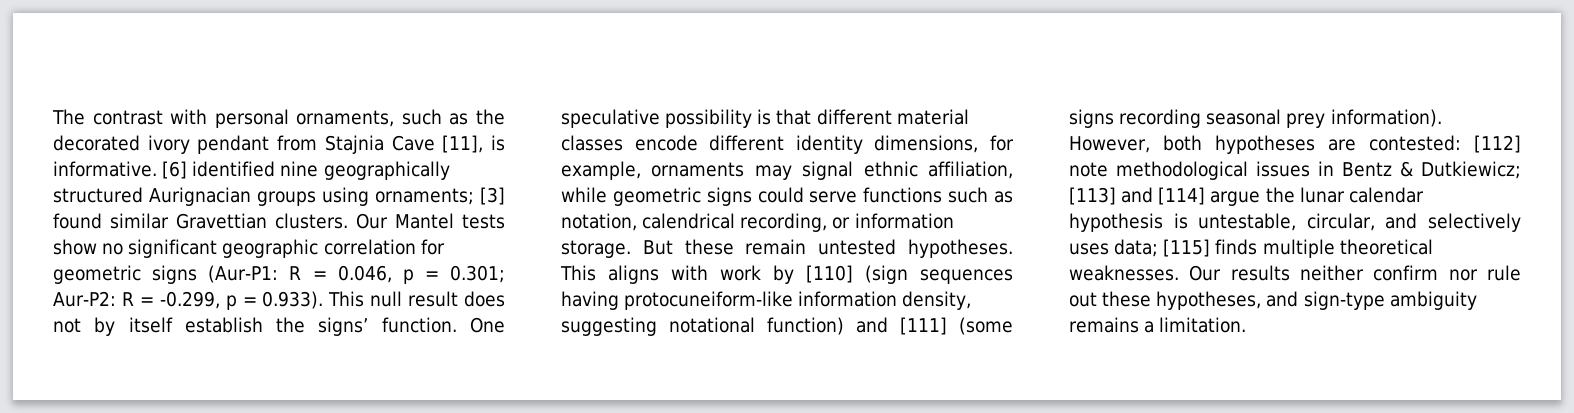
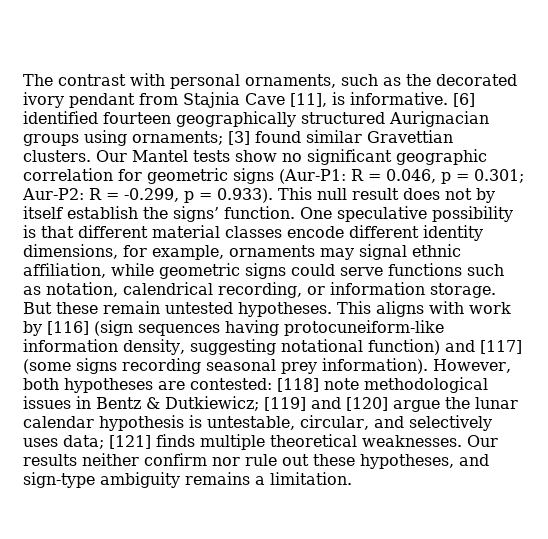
- [6] identified nine geographically structured Aurignacian groups using ornaments; [3] found similar Gravettian clusters.
+ [6] identified fourteen geographically structured Aurignacian groups using ornaments; [3] found similar Gravettian clusters.
- This aligns with work by [110] (sign sequences having protocuneiform-like information density, suggesting notational function) and [111] (some signs recording seasonal prey information).
+ This aligns with work by [116] (sign sequences having protocuneiform-like information density, suggesting notational function) and [117] (some signs recording seasonal prey information).
- However, both hypotheses are contested: [112] note methodological issues in Bentz & Dutkiewicz; [113] and [114] argue the lunar calendar hypothesis is untestable, circular, and selectively uses data; [115] finds multiple theoretical weaknesses.
+ However, both hypotheses are contested: [118] note methodological issues in Bentz & Dutkiewicz; [119] and [120] argue the lunar calendar hypothesis is untestable, circular, and selectively uses data; [121] finds multiple theoretical weaknesses.

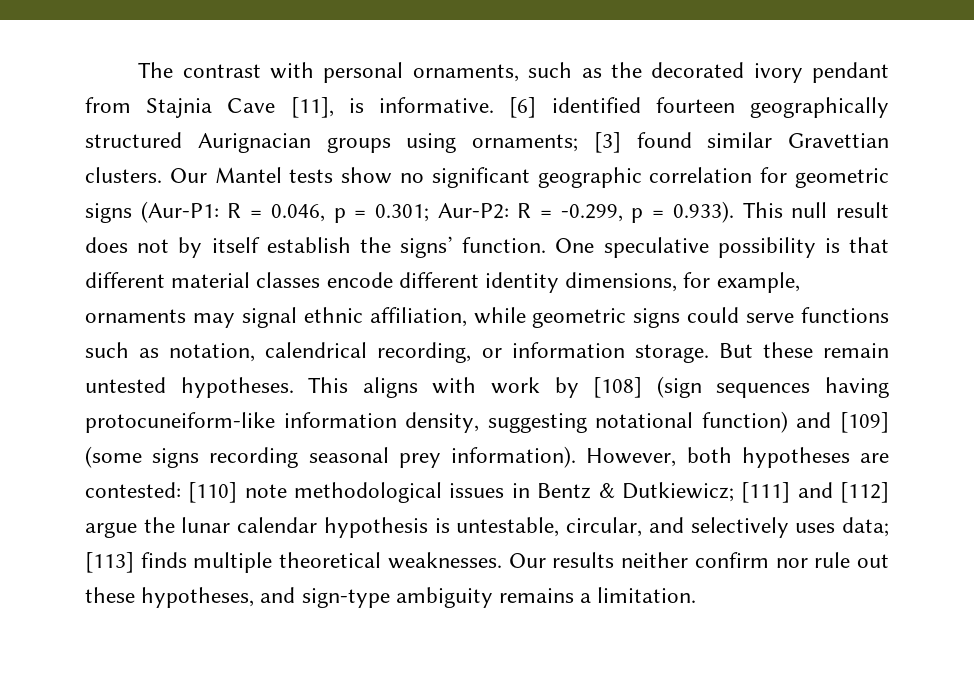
- This aligns with work by [116] (sign sequences having protocuneiform-like information density, suggesting notational function) and [117] (some signs recording seasonal prey information).
+ This aligns with work by [108] (sign sequences having protocuneiform-like information density, suggesting notational function) and [109] (some signs recording seasonal prey information).
- However, both hypotheses are contested: [118] note methodological issues in Bentz & Dutkiewicz; [119] and [120] argue the lunar calendar hypothesis is untestable, circular, and selectively uses data; [121] finds multiple theoretical weaknesses.
+ However, both hypotheses are contested: [110] note methodological issues in Bentz & Dutkiewicz; [111] and [112] argue the lunar calendar hypothesis is untestable, circular, and selectively uses data; [113] finds multiple theoretical weaknesses.

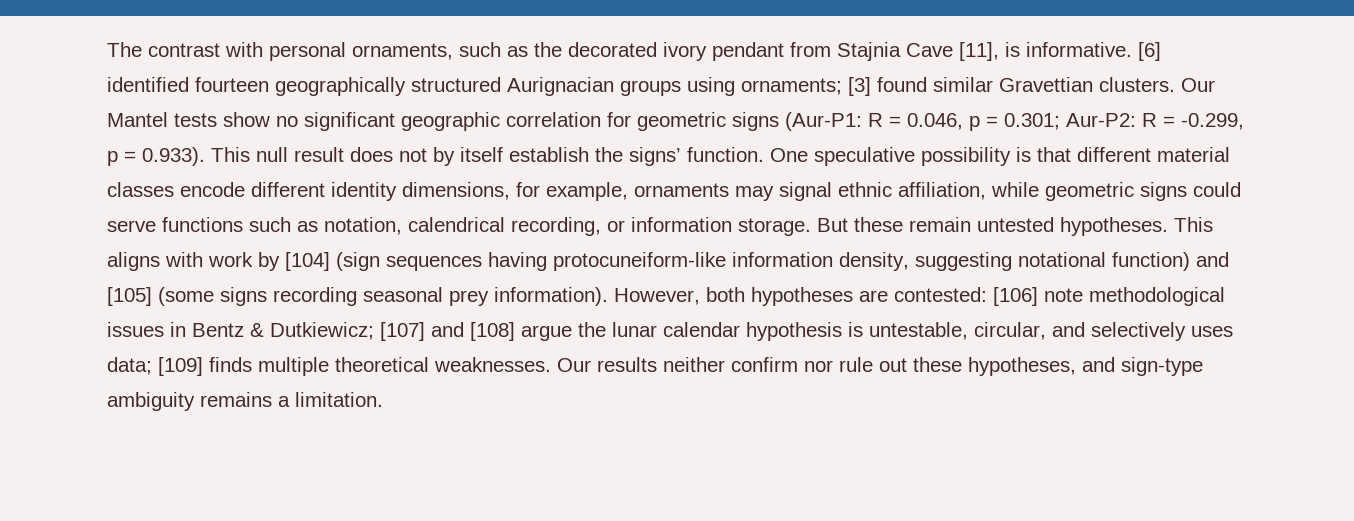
- This aligns with work by [108] (sign sequences having protocuneiform-like information density, suggesting notational function) and [109] (some signs recording seasonal prey information).
+ This aligns with work by [104] (sign sequences having protocuneiform-like information density, suggesting notational function) and [105] (some signs recording seasonal prey information).
- However, both hypotheses are contested: [110] note methodological issues in Bentz & Dutkiewicz; [111] and [112] argue the lunar calendar hypothesis is untestable, circular, and selectively uses data; [113] finds multiple theoretical weaknesses.
+ However, both hypotheses are contested: [106] note methodological issues in Bentz & Dutkiewicz; [107] and [108] argue the lunar calendar hypothesis is untestable, circular, and selectively uses data; [109] finds multiple theoretical weaknesses.

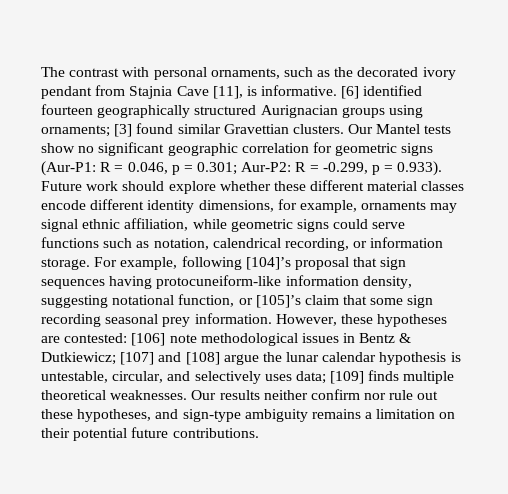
- Our Mantel tests show no significant geographic correlation for geometric signs (Aur-P1: R = 0.046, p = 0.301; Aur-P2: R = -0.299, p = 0.933). This null result does not by itself establish the signs’ function. One speculative possibility is that different material classes encode different identity dimensions, for example, ornaments may signal ethnic affiliation, while geometric signs could serve functions such as notation, calendrical recording, or information storage.
+ Our Mantel tests show no significant geographic correlation for geometric signs (Aur-P1: R = 0.046, p = 0.301; Aur-P2: R = -0.299, p = 0.933). Future work should explore whether these different material classes encode different identity dimensions, for example, ornaments may signal ethnic affiliation, while geometric signs could serve functions such as notation, calendrical recording, or information storage.
- But these remain untested hypotheses. This aligns with work by [104] (sign sequences having protocuneiform-like information density, suggesting notational function) and [105] (some signs recording seasonal prey information). However, both hypotheses are contested: [106] note methodological issues in Bentz & Dutkiewicz; [107] and [108] argue the lunar calendar hypothesis is untestable, circular, and selectively uses data; [109] finds multiple theoretical weaknesses.
+ For example, following [104]’s proposal that sign sequences having protocuneiform-like information density, suggesting notational function, or [105]’s claim that some sign recording seasonal prey information. However, these hypotheses are contested: [106] note methodological issues in Bentz & Dutkiewicz; [107] and [108] argue the lunar calendar hypothesis is untestable, circular, and selectively uses data; [109] finds multiple theoretical weaknesses.
- Our results neither confirm nor rule out these hypotheses, and sign-type ambiguity remains a limitation.
+ Our results neither confirm nor rule out these hypotheses, and sign-type ambiguity remains a limitation on their potential future contributions.

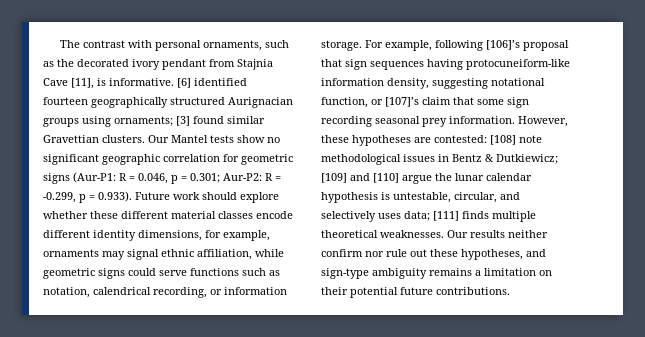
- For example, following [104]’s proposal that sign sequences having protocuneiform-like information density, suggesting notational function, or [105]’s claim that some sign recording seasonal prey information.
+ For example, following [106]’s proposal that sign sequences having protocuneiform-like information density, suggesting notational function, or [107]’s claim that some sign recording seasonal prey information.
- However, these hypotheses are contested: [106] note methodological issues in Bentz & Dutkiewicz; [107] and [108] argue the lunar calendar hypothesis is untestable, circular, and selectively uses data; [109] finds multiple theoretical weaknesses.
+ However, these hypotheses are contested: [108] note methodological issues in Bentz & Dutkiewicz; [109] and [110] argue the lunar calendar hypothesis is untestable, circular, and selectively uses data; [111] finds multiple theoretical weaknesses.

